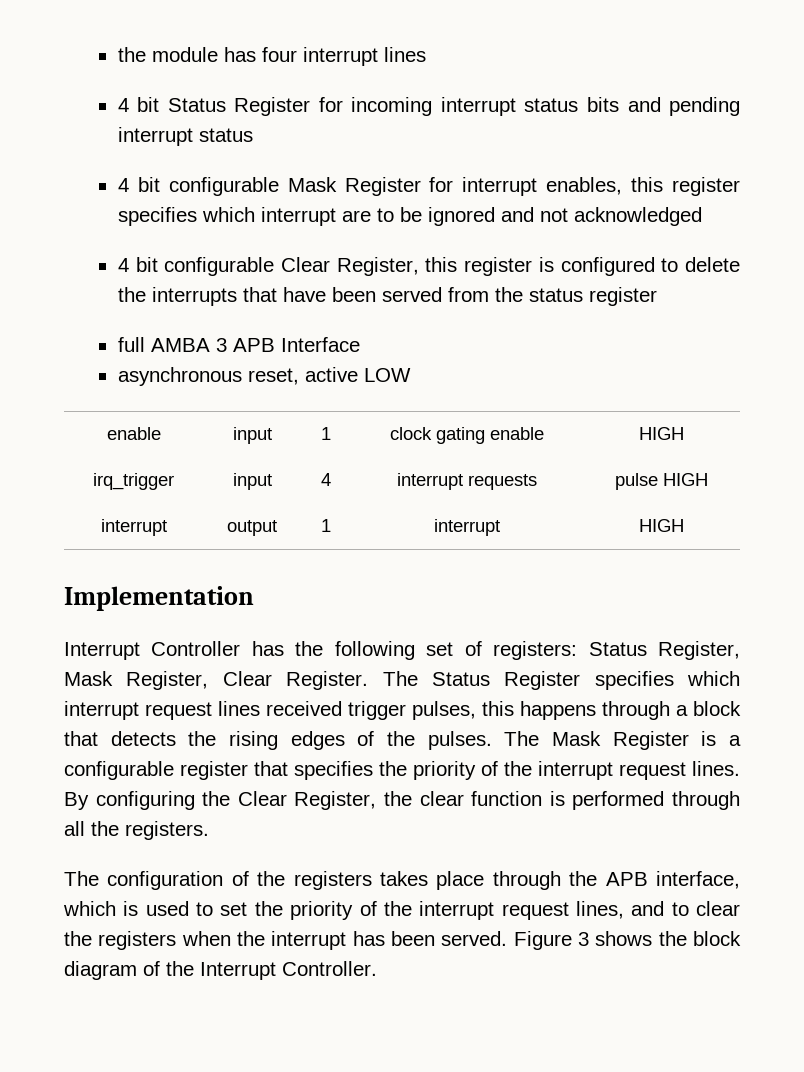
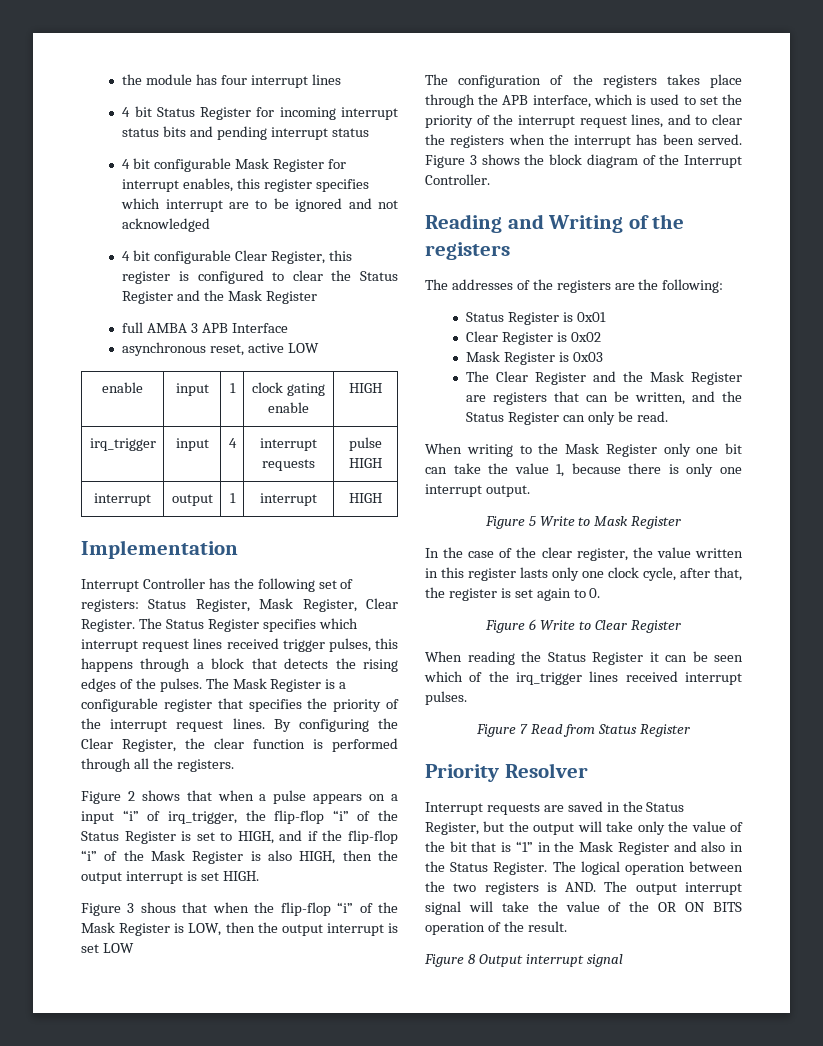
- 4 bit configurable Clear Register, this register is configured to delete the interrupts that have been served from the status register
+ 4 bit configurable Clear Register, this register is configured to clear the Status Register and the Mask Register
+ Figure 2 shows that when a pulse appears on a input “i” of irq_trigger, the flip-flop “i” of the Status Register is set to HIGH, and if the flip-flop “i” of the Mask Register is also HIGH, then the output interrupt is set HIGH.
+ Figure 3 shous that when the flip-flop “i” of the Mask Register is LOW, then the output interrupt is set LOW
+ Reading and Writing of the registers
+ The addresses of the registers are the following:
+ Status Register is 0x01
+ Clear Register is 0x02
+ Mask Register is 0x03
+ The Clear Register and the Mask Register are registers that can be written, and the Status Register can only be read.
+ When writing to the Mask Register only one bit can take the value 1, because there is only one interrupt output.
+ Figure 5 Write to Mask Register
+ In the case of the clear register, the value written in this register lasts only one clock cycle, after that, the register is set again to 0.
+ Figure 6 Write to Clear Register
+ When reading the Status Register it can be seen which of the irq_trigger lines received interrupt pulses.
+ Figure 7 Read from Status Register
+ Priority Resolver
+ Interrupt requests are saved in the Status Register, but the output will take only the value of the bit that is “1” in the Mask Register and also in the Status Register. The logical operation between the two registers is AND. The output interrupt signal will take the value of the OR ON BITS operation of the result.
+ Figure 8 Output interrupt signal

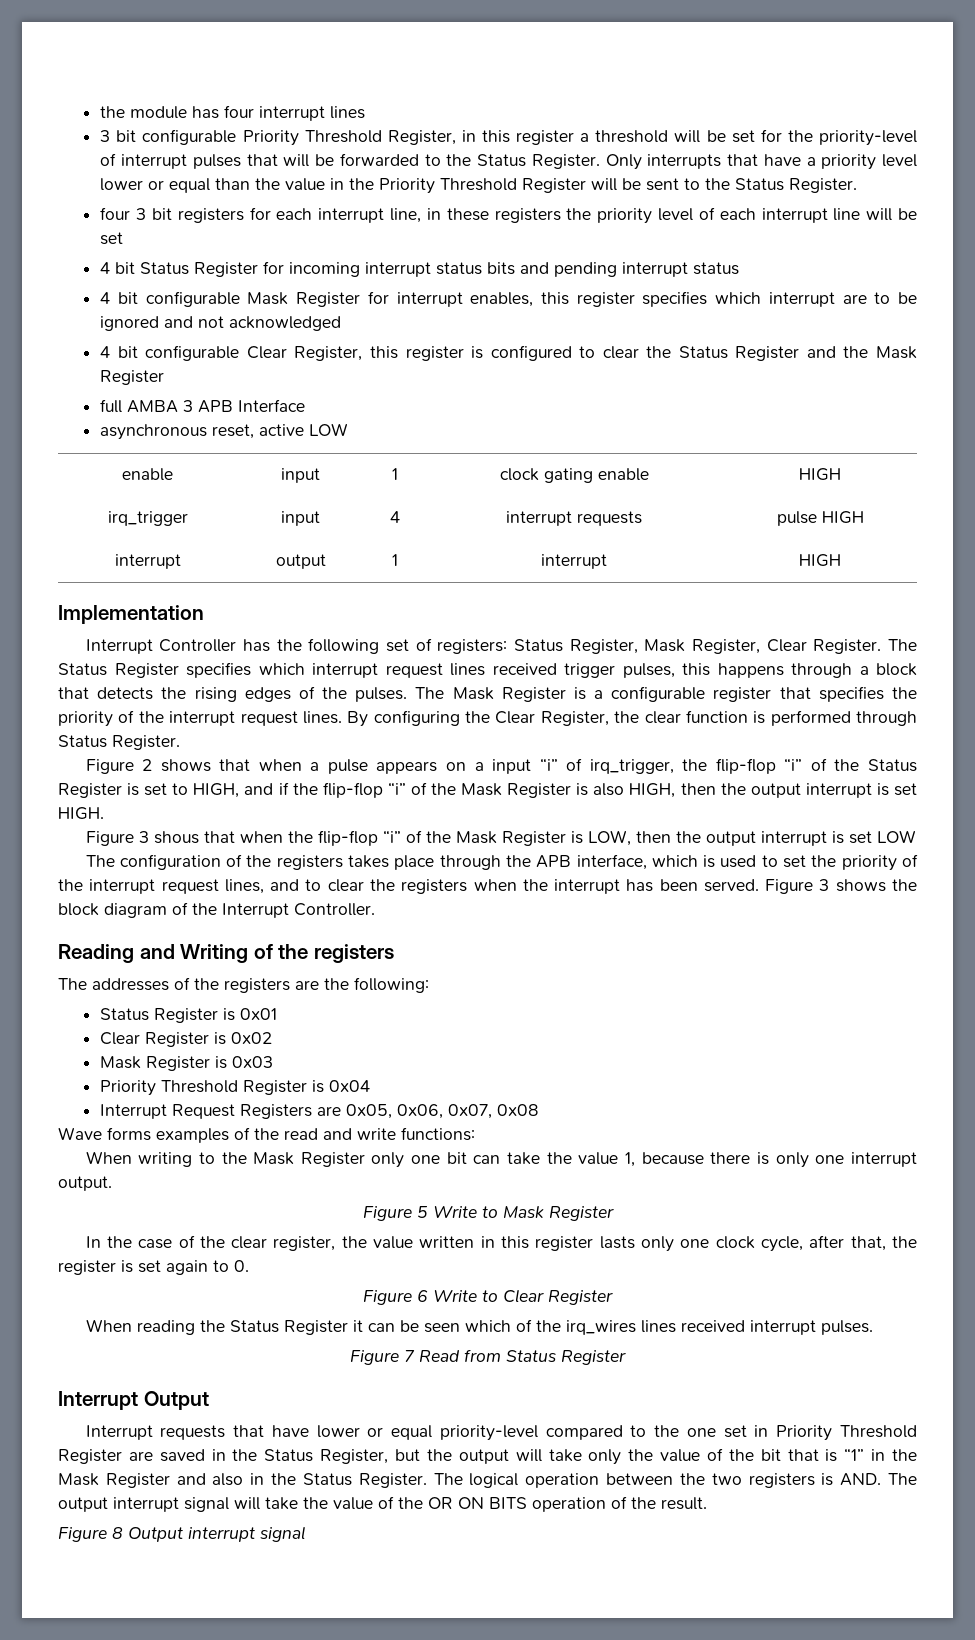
+ 3 bit configurable Priority Threshold Register, in this register a threshold will be set for the priority-level of interrupt pulses that will be forwarded to the Status Register. Only interrupts that have a priority level lower or equal than the value in the Priority Threshold Register will be sent to the Status Register.
+ four 3 bit registers for each interrupt line, in these registers the priority level of each interrupt line will be set
- By configuring the Clear Register, the clear function is performed through all the registers.
+ By configuring the Clear Register, the clear function is performed through Status Register.
- The Clear Register and the Mask Register are registers that can be written, and the Status Register can only be read.
+ Priority Threshold Register is 0x04
+ Interrupt Request Registers are 0x05, 0x06, 0x07, 0x08
+ Wave forms examples of the read and write functions:
- When reading the Status Register it can be seen which of the irq_trigger lines received interrupt pulses.
+ When reading the Status Register it can be seen which of the irq_wires lines received interrupt pulses.
- Priority Resolver
+ Interrupt Output
- Interrupt requests are saved in the Status Register, but the output will take only the value of the bit that is “1” in the Mask Register and also in the Status Register.
+ Interrupt requests that have lower or equal priority-level compared to the one set in Priority Threshold Register are saved in the Status Register, but the output will take only the value of the bit that is “1” in the Mask Register and also in the Status Register.

